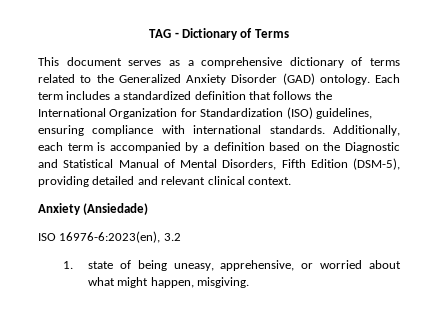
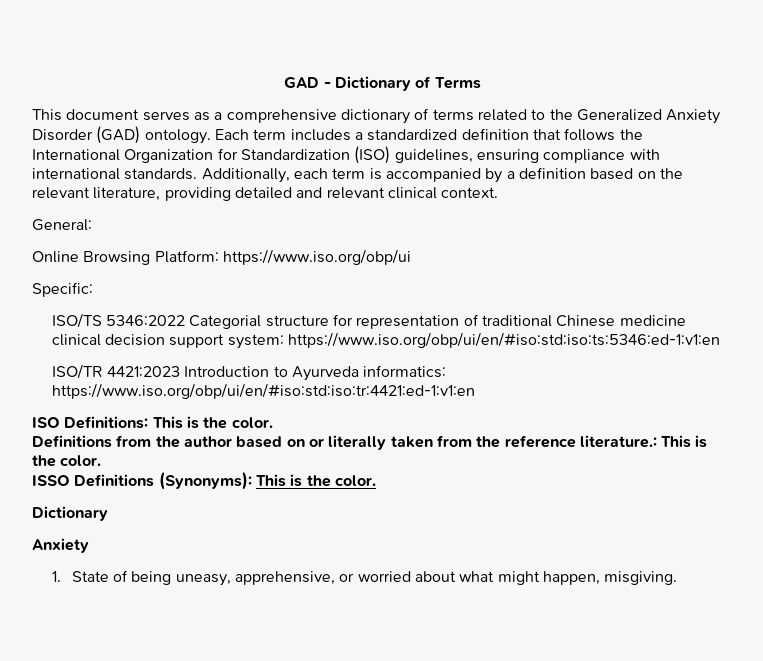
- TAG - Dictionary of Terms
+ GAD - Dictionary of Terms
- Additionally, each term is accompanied by a definition based on the Diagnostic and Statistical Manual of Mental Disorders, Fifth Edition (DSM-5), providing detailed and relevant clinical context.
+ Additionally, each term is accompanied by a definition based on the relevant literature, providing detailed and relevant clinical context.
- Anxiety (Ansiedade)
- ISO 16976-6:2023(en), 3.2
+ General:
+ Online Browsing Platform: https://www.iso.org/obp/ui
+ Specific:
+ ISO/TS 5346:2022 Categorial structure for representation of traditional Chinese medicine clinical decision support system: https://www.iso.org/obp/ui/en/#iso:std:iso:ts:5346:ed-1:v1:en
+ ISO/TR 4421:2023 Introduction to Ayurveda informatics: https://www.iso.org/obp/ui/en/#iso:std:iso:tr:4421:ed-1:v1:en
+ ISO Definitions: This is the color.
+ Definitions from the author based on or literally taken from the reference literature.: This is the color.
+ ISSO Definitions (Synonyms): This is the color.
+ Dictionary
+ Anxiety
- 1. state of being uneasy, apprehensive, or worried about what might happen, misgiving.
+ 1. State of being uneasy, apprehensive, or worried about what might happen, misgiving.

